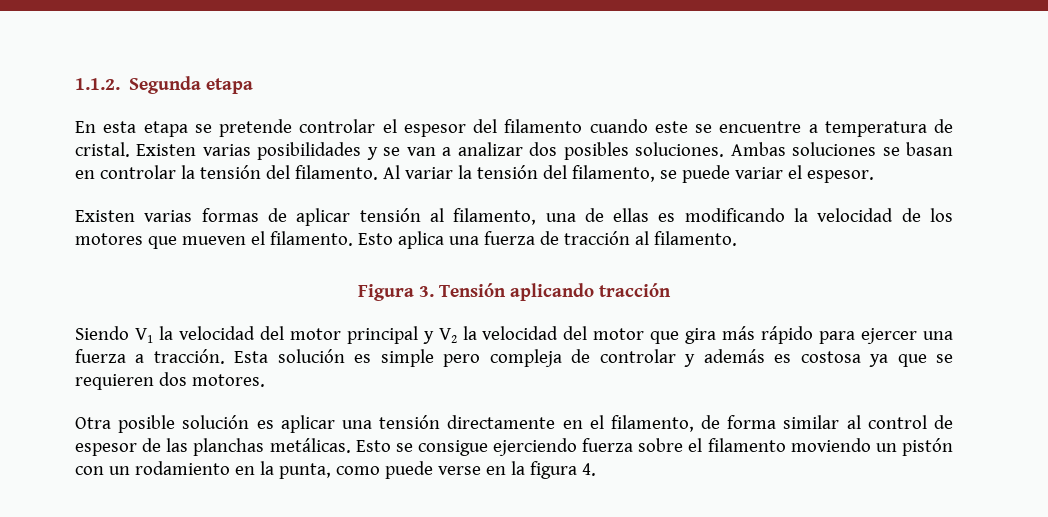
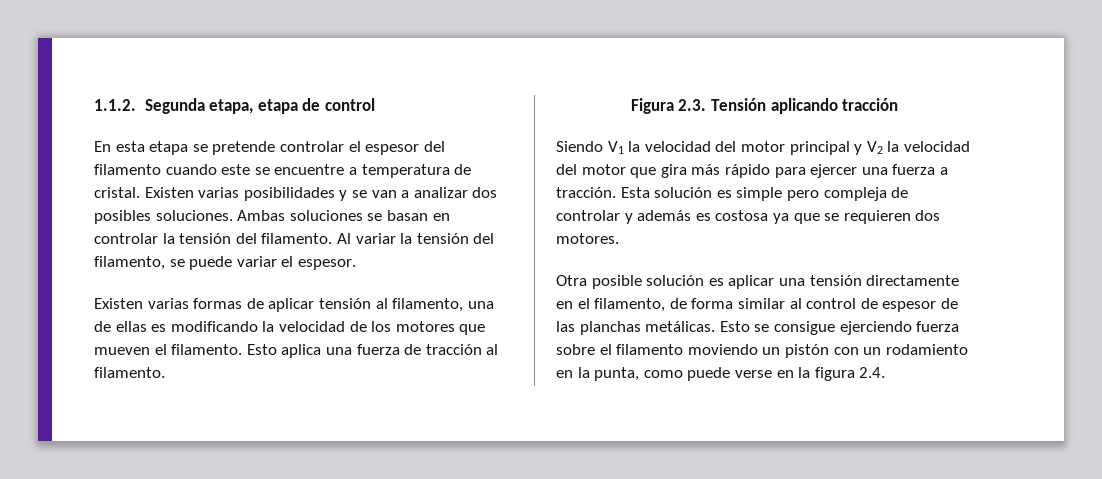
- 1.1.2. Segunda etapa
+ 1.1.2. Segunda etapa, etapa de control
- Figura 3. Tensión aplicando tracción
+ Figura 2.3. Tensión aplicando tracción
- Esto se consigue ejerciendo fuerza sobre el filamento moviendo un pistón con un rodamiento en la punta, como puede verse en la figura 4.
+ Esto se consigue ejerciendo fuerza sobre el filamento moviendo un pistón con un rodamiento en la punta, como puede verse en la figura 2.4.

